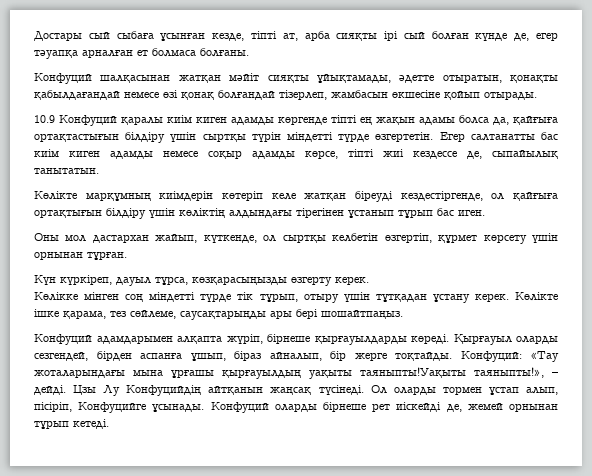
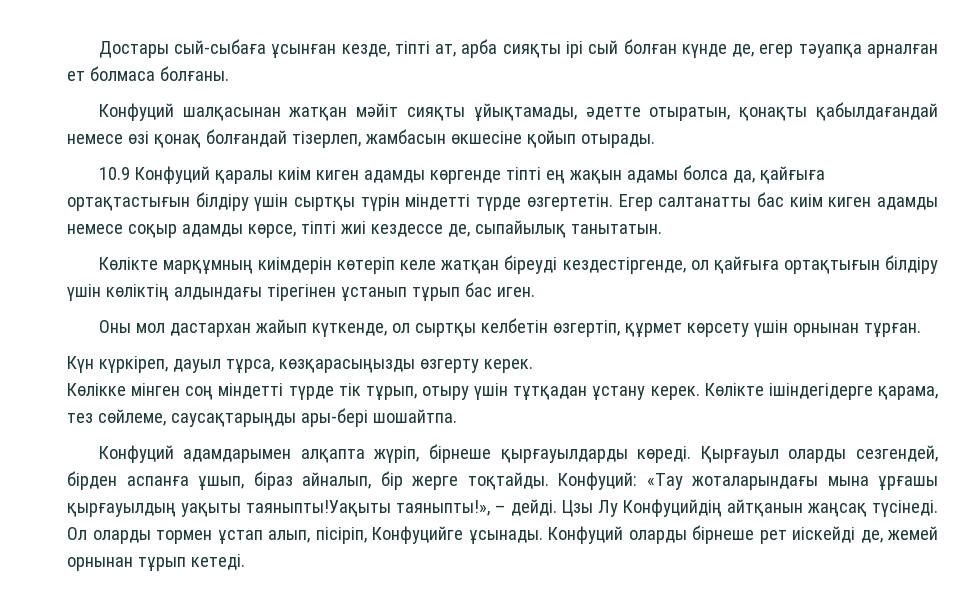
- Достары сый сыбаға ұсынған кезде, тіпті ат, арба сияқты ірі сый болған күнде де, егер тәуапқа арналған ет болмаса болғаны.
+ Достары сый-сыбаға ұсынған кезде, тіпті ат, арба сияқты ірі сый болған күнде де, егер тәуапқа арналған ет болмаса болғаны.
- Оны мол дастархан жайып, күткенде, ол сыртқы келбетін өзгертіп, құрмет көрсету үшін орнынан тұрған.
+ Оны мол дастархан жайып күткенде, ол сыртқы келбетін өзгертіп, құрмет көрсету үшін орнынан тұрған.
- Көлікте ішке қарама, тез сөйлеме, саусақтарыңды ары бері шошайтпаңыз.
+ Көлікте ішіндегідерге қарама, тез сөйлеме, саусақтарыңды ары-бері шошайтпа.

